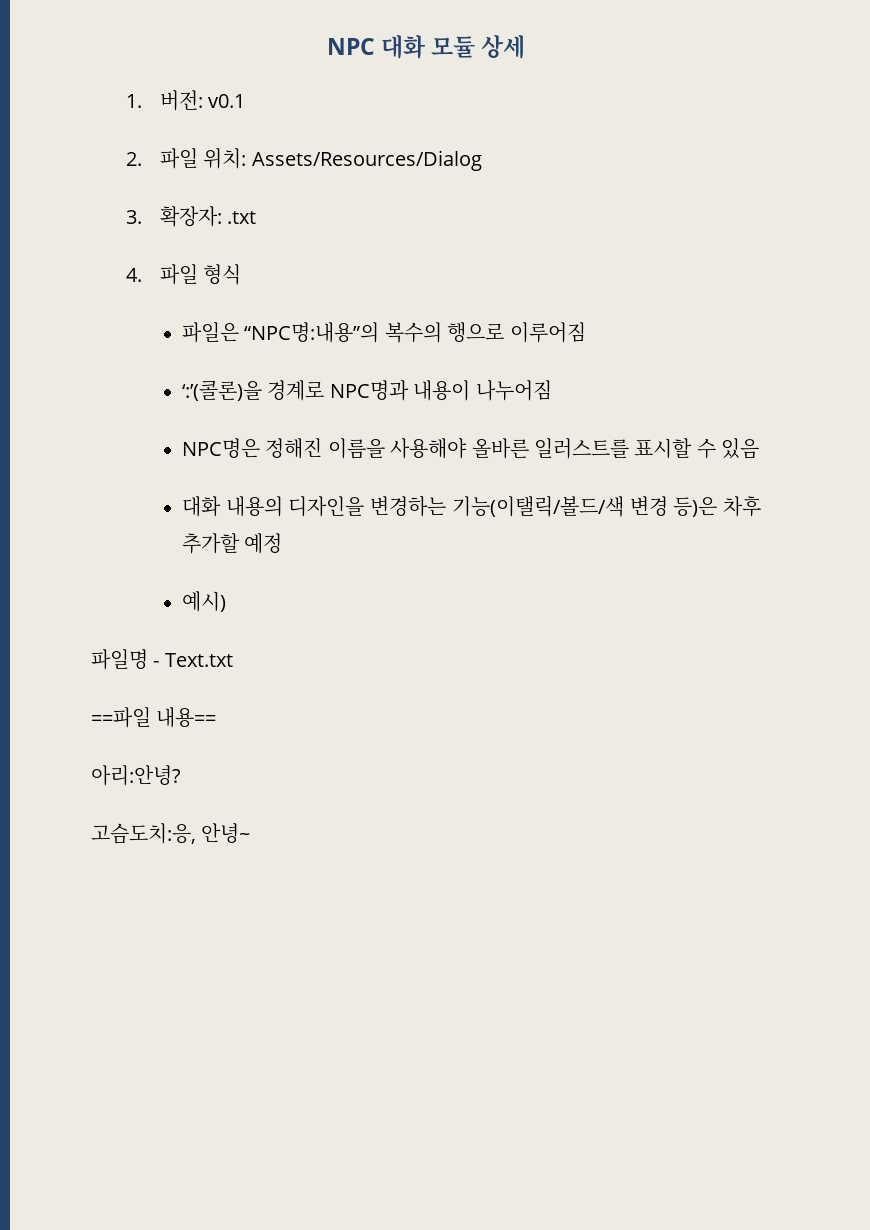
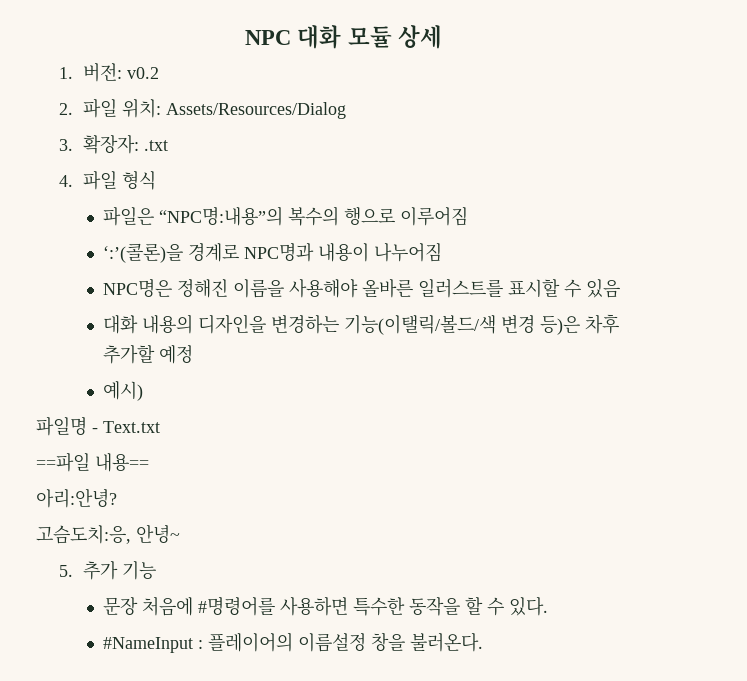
- 1. 버전: v0.1
+ 1. 버전: v0.2
+ 5. 추가 기능
+ 문장 처음에 #명령어를 사용하면 특수한 동작을 할 수 있다.
+ #NameInput : 플레이어의 이름설정 창을 불러온다.

